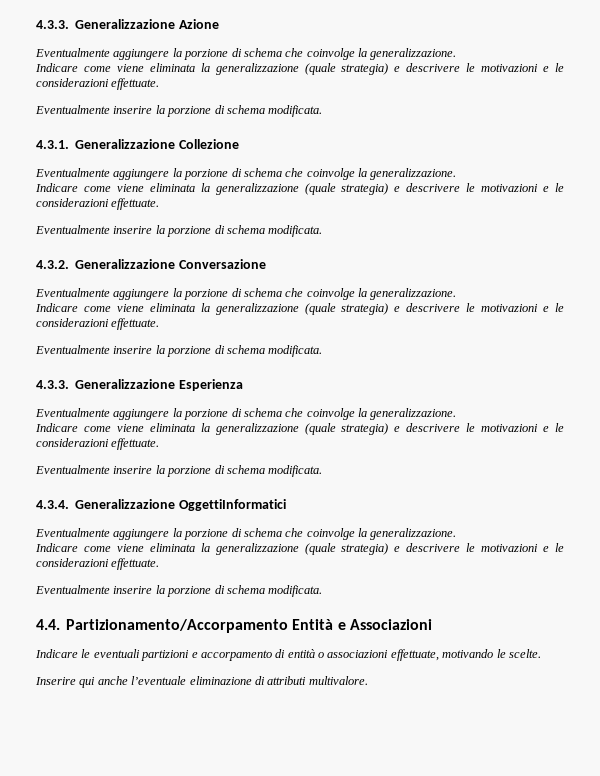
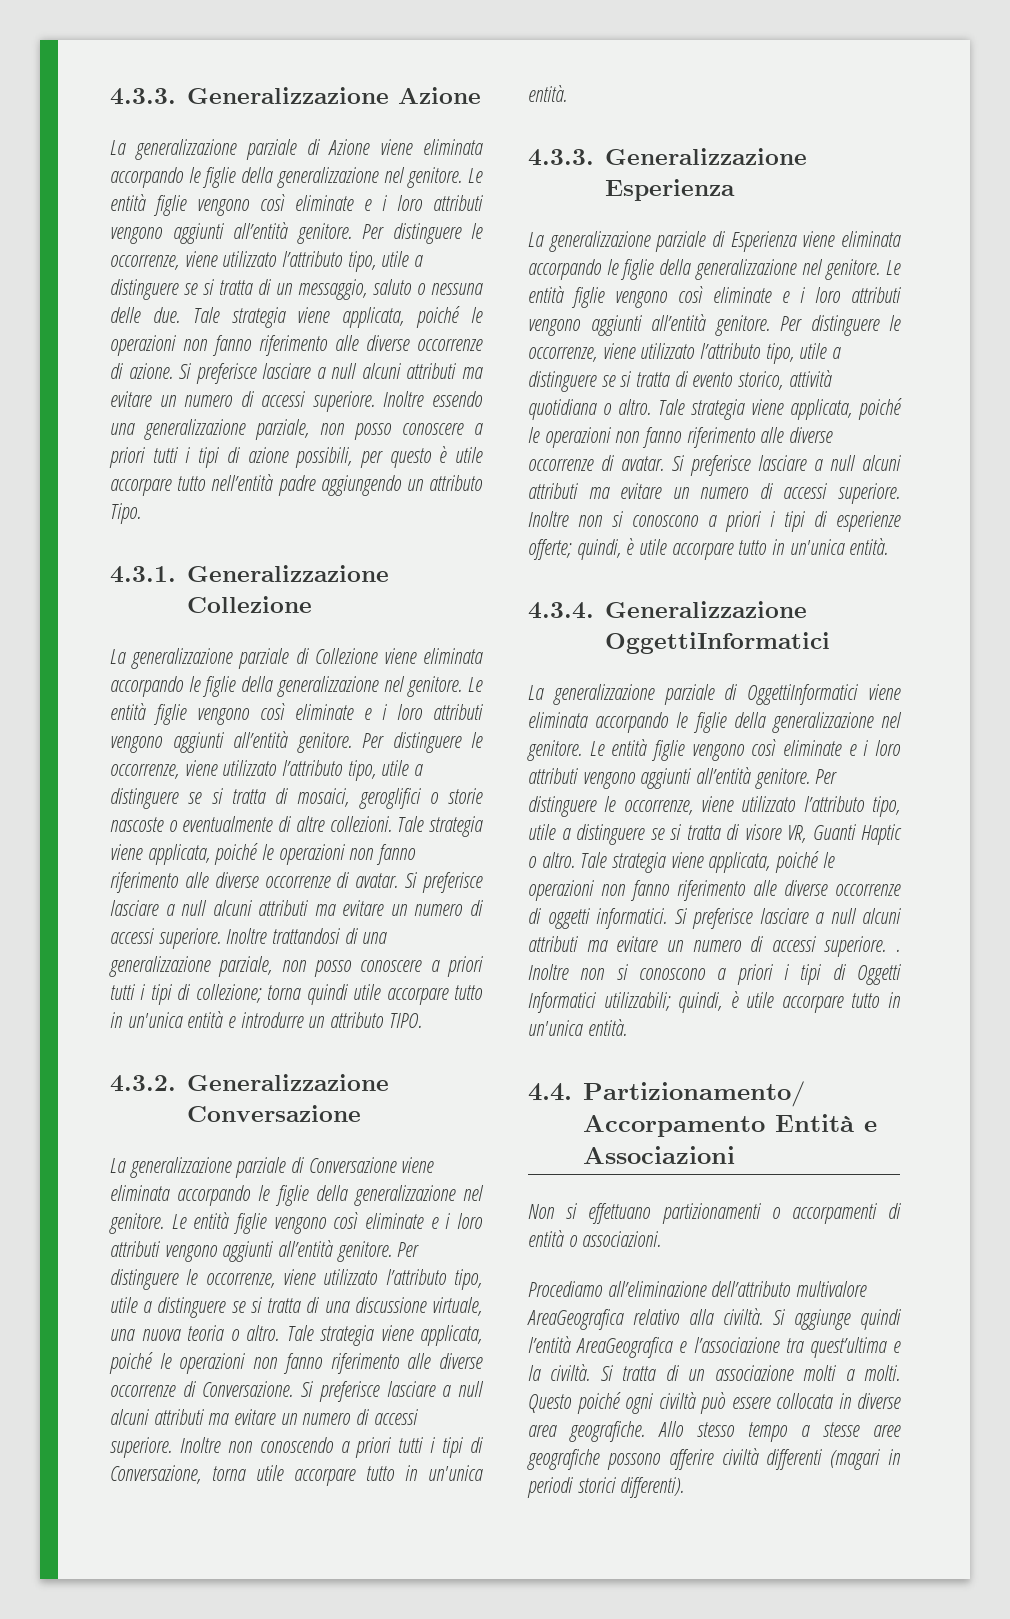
  4.3.3. Generalizzazione Azione
- Eventualmente aggiungere la porzione di schema che coinvolge la generalizzazione.
- Indicare come viene eliminata la generalizzazione (quale strategia) e descrivere le motivazioni e le considerazioni effettuate.
- Eventualmente inserire la porzione di schema modificata.
+ La generalizzazione parziale di Azione viene eliminata accorpando le figlie della generalizzazione nel genitore. Le entità figlie vengono così eliminate e i loro attributi vengono aggiunti all’entità genitore. Per distinguere le occorrenze, viene utilizzato l’attributo tipo, utile a distinguere se si tratta di un messaggio, saluto o nessuna delle due. Tale strategia viene applicata, poiché le operazioni non fanno riferimento alle diverse occorrenze di azione. Si preferisce lasciare a null alcuni attributi ma evitare un numero di accessi superiore. Inoltre essendo una generalizzazione parziale, non posso conoscere a priori tutti i tipi di azione possibili, per questo è utile accorpare tutto nell’entità padre aggiungendo un attributo Tipo.
  4.3.1. Generalizzazione Collezione
- Eventualmente aggiungere la porzione di schema che coinvolge la generalizzazione.
- Indicare come viene eliminata la generalizzazione (quale strategia) e descrivere le motivazioni e le considerazioni effettuate.
- Eventualmente inserire la porzione di schema modificata.
+ La generalizzazione parziale di Collezione viene eliminata accorpando le figlie della generalizzazione nel genitore. Le entità figlie vengono così eliminate e i loro attributi vengono aggiunti all’entità genitore. Per distinguere le occorrenze, viene utilizzato l’attributo tipo, utile a distinguere se si tratta di mosaici, geroglifici o storie nascoste o eventualmente di altre collezioni. Tale strategia viene applicata, poiché le operazioni non fanno riferimento alle diverse occorrenze di avatar. Si preferisce lasciare a null alcuni attributi ma evitare un numero di accessi superiore. Inoltre trattandosi di una generalizzazione parziale, non posso conoscere a priori tutti i tipi di collezione; torna quindi utile accorpare tutto in un'unica entità e introdurre un attributo TIPO.
  4.3.2. Generalizzazione Conversazione
- Eventualmente aggiungere la porzione di schema che coinvolge la generalizzazione.
- Indicare come viene eliminata la generalizzazione (quale strategia) e descrivere le motivazioni e le considerazioni effettuate.
- Eventualmente inserire la porzione di schema modificata.
+ La generalizzazione parziale di Conversazione viene eliminata accorpando le figlie della generalizzazione nel genitore. Le entità figlie vengono così eliminate e i loro attributi vengono aggiunti all’entità genitore. Per distinguere le occorrenze, viene utilizzato l’attributo tipo, utile a distinguere se si tratta di una discussione virtuale, una nuova teoria o altro. Tale strategia viene applicata, poiché le operazioni non fanno riferimento alle diverse occorrenze di Conversazione. Si preferisce lasciare a null alcuni attributi ma evitare un numero di accessi superiore. Inoltre non conoscendo a priori tutti i tipi di Conversazione, torna utile accorpare tutto in un'unica entità.
  4.3.3. Generalizzazione Esperienza
- Eventualmente aggiungere la porzione di schema che coinvolge la generalizzazione.
- Indicare come viene eliminata la generalizzazione (quale strategia) e descrivere le motivazioni e le considerazioni effettuate.
- Eventualmente inserire la porzione di schema modificata.
+ La generalizzazione parziale di Esperienza viene eliminata accorpando le figlie della generalizzazione nel genitore. Le entità figlie vengono così eliminate e i loro attributi vengono aggiunti all’entità genitore. Per distinguere le occorrenze, viene utilizzato l’attributo tipo, utile a distinguere se si tratta di evento storico, attività quotidiana o altro. Tale strategia viene applicata, poiché le operazioni non fanno riferimento alle diverse occorrenze di avatar. Si preferisce lasciare a null alcuni attributi ma evitare un numero di accessi superiore. Inoltre non si conoscono a priori i tipi di esperienze offerte; quindi, è utile accorpare tutto in un'unica entità.
  4.3.4. Generalizzazione OggettiInformatici
- Eventualmente aggiungere la porzione di schema che coinvolge la generalizzazione.
- Indicare come viene eliminata la generalizzazione (quale strategia) e descrivere le motivazioni e le considerazioni effettuate.
- Eventualmente inserire la porzione di schema modificata.
+ La generalizzazione parziale di OggettiInformatici viene eliminata accorpando le figlie della generalizzazione nel genitore. Le entità figlie vengono così eliminate e i loro attributi vengono aggiunti all’entità genitore. Per distinguere le occorrenze, viene utilizzato l’attributo tipo, utile a distinguere se si tratta di visore VR, Guanti Haptic o altro. Tale strategia viene applicata, poiché le operazioni non fanno riferimento alle diverse occorrenze di oggetti informatici. Si preferisce lasciare a null alcuni attributi ma evitare un numero di accessi superiore. . Inoltre non si conoscono a priori i tipi di Oggetti Informatici utilizzabili; quindi, è utile accorpare tutto in un'unica entità.
- Indicare le eventuali partizioni e accorpamento di entità o associazioni effettuate, motivando le scelte.
- Inserire qui anche l’eventuale eliminazione di attributi multivalore.
+ Non si effettuano partizionamenti o accorpamenti di entità o associazioni.
+ Procediamo all’eliminazione dell’attributo multivalore AreaGeografica relativo alla civiltà. Si aggiunge quindi l’entità AreaGeografica e l’associazione tra quest’ultima e la civiltà. Si tratta di un associazione molti a molti. Questo poiché ogni civiltà può essere collocata in diverse area geografiche. Allo stesso tempo a stesse aree geografiche possono afferire civiltà differenti (magari in periodi storici differenti).

